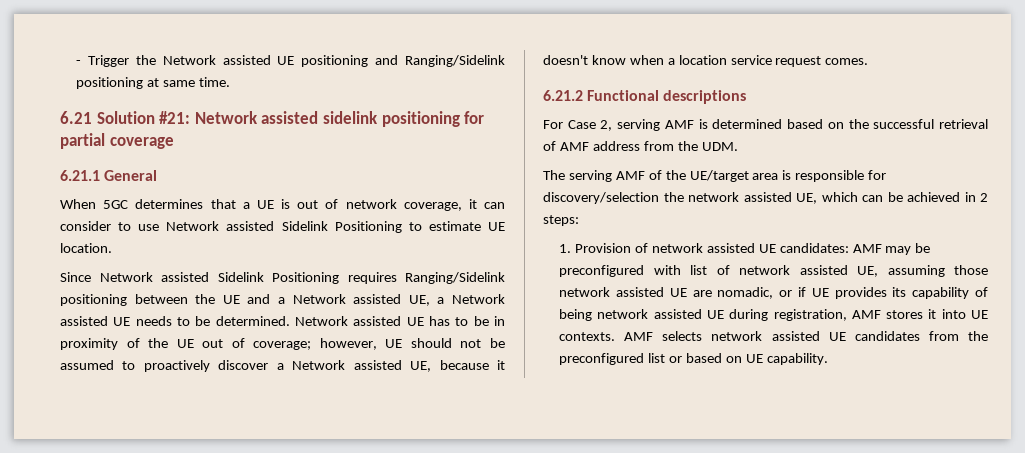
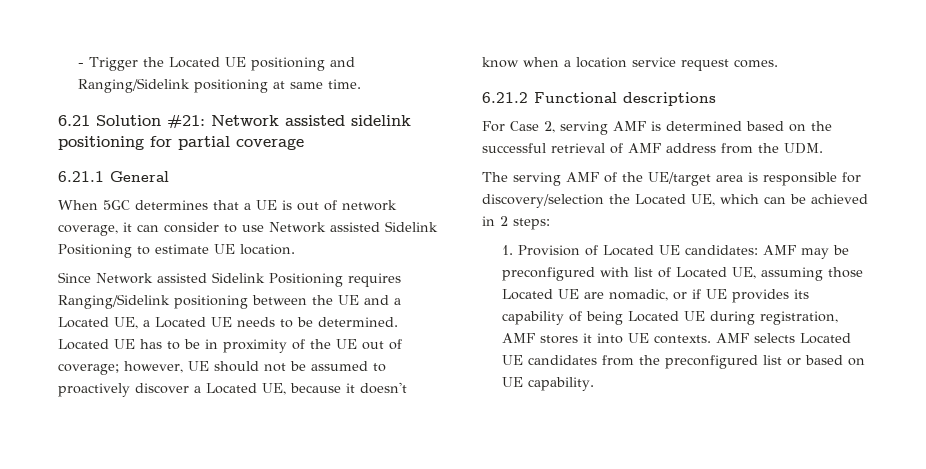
- - Trigger the Network assisted UE positioning and Ranging/Sidelink positioning at same time.
+ - Trigger the Located UE positioning and Ranging/Sidelink positioning at same time.
- Since Network assisted Sidelink Positioning requires Ranging/Sidelink positioning between the UE and a Network assisted UE, a Network assisted UE needs to be determined.
+ Since Network assisted Sidelink Positioning requires Ranging/Sidelink positioning between the UE and a Located UE, a Located UE needs to be determined.
- Network assisted UE has to be in proximity of the UE out of coverage; however, UE should not be assumed to proactively discover a Network assisted UE, because it doesn't know when a location service request comes.
+ Located UE has to be in proximity of the UE out of coverage; however, UE should not be assumed to proactively discover a Located UE, because it doesn't know when a location service request comes.
- The serving AMF of the UE/target area is responsible for discovery/selection the network assisted UE, which can be achieved in 2 steps:
+ The serving AMF of the UE/target area is responsible for discovery/selection the Located UE, which can be achieved in 2 steps:
- 1. Provision of network assisted UE candidates: AMF may be preconfigured with list of network assisted UE, assuming those network assisted UE are nomadic, or if UE provides its capability of being network assisted UE during registration, AMF stores it into UE contexts.
+ 1. Provision of Located UE candidates: AMF may be preconfigured with list of Located UE, assuming those Located UE are nomadic, or if UE provides its capability of being Located UE during registration, AMF stores it into UE contexts.
- AMF selects network assisted UE candidates from the preconfigured list or based on UE capability.
+ AMF selects Located UE candidates from the preconfigured list or based on UE capability.

